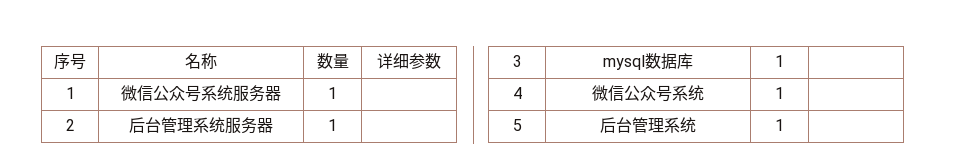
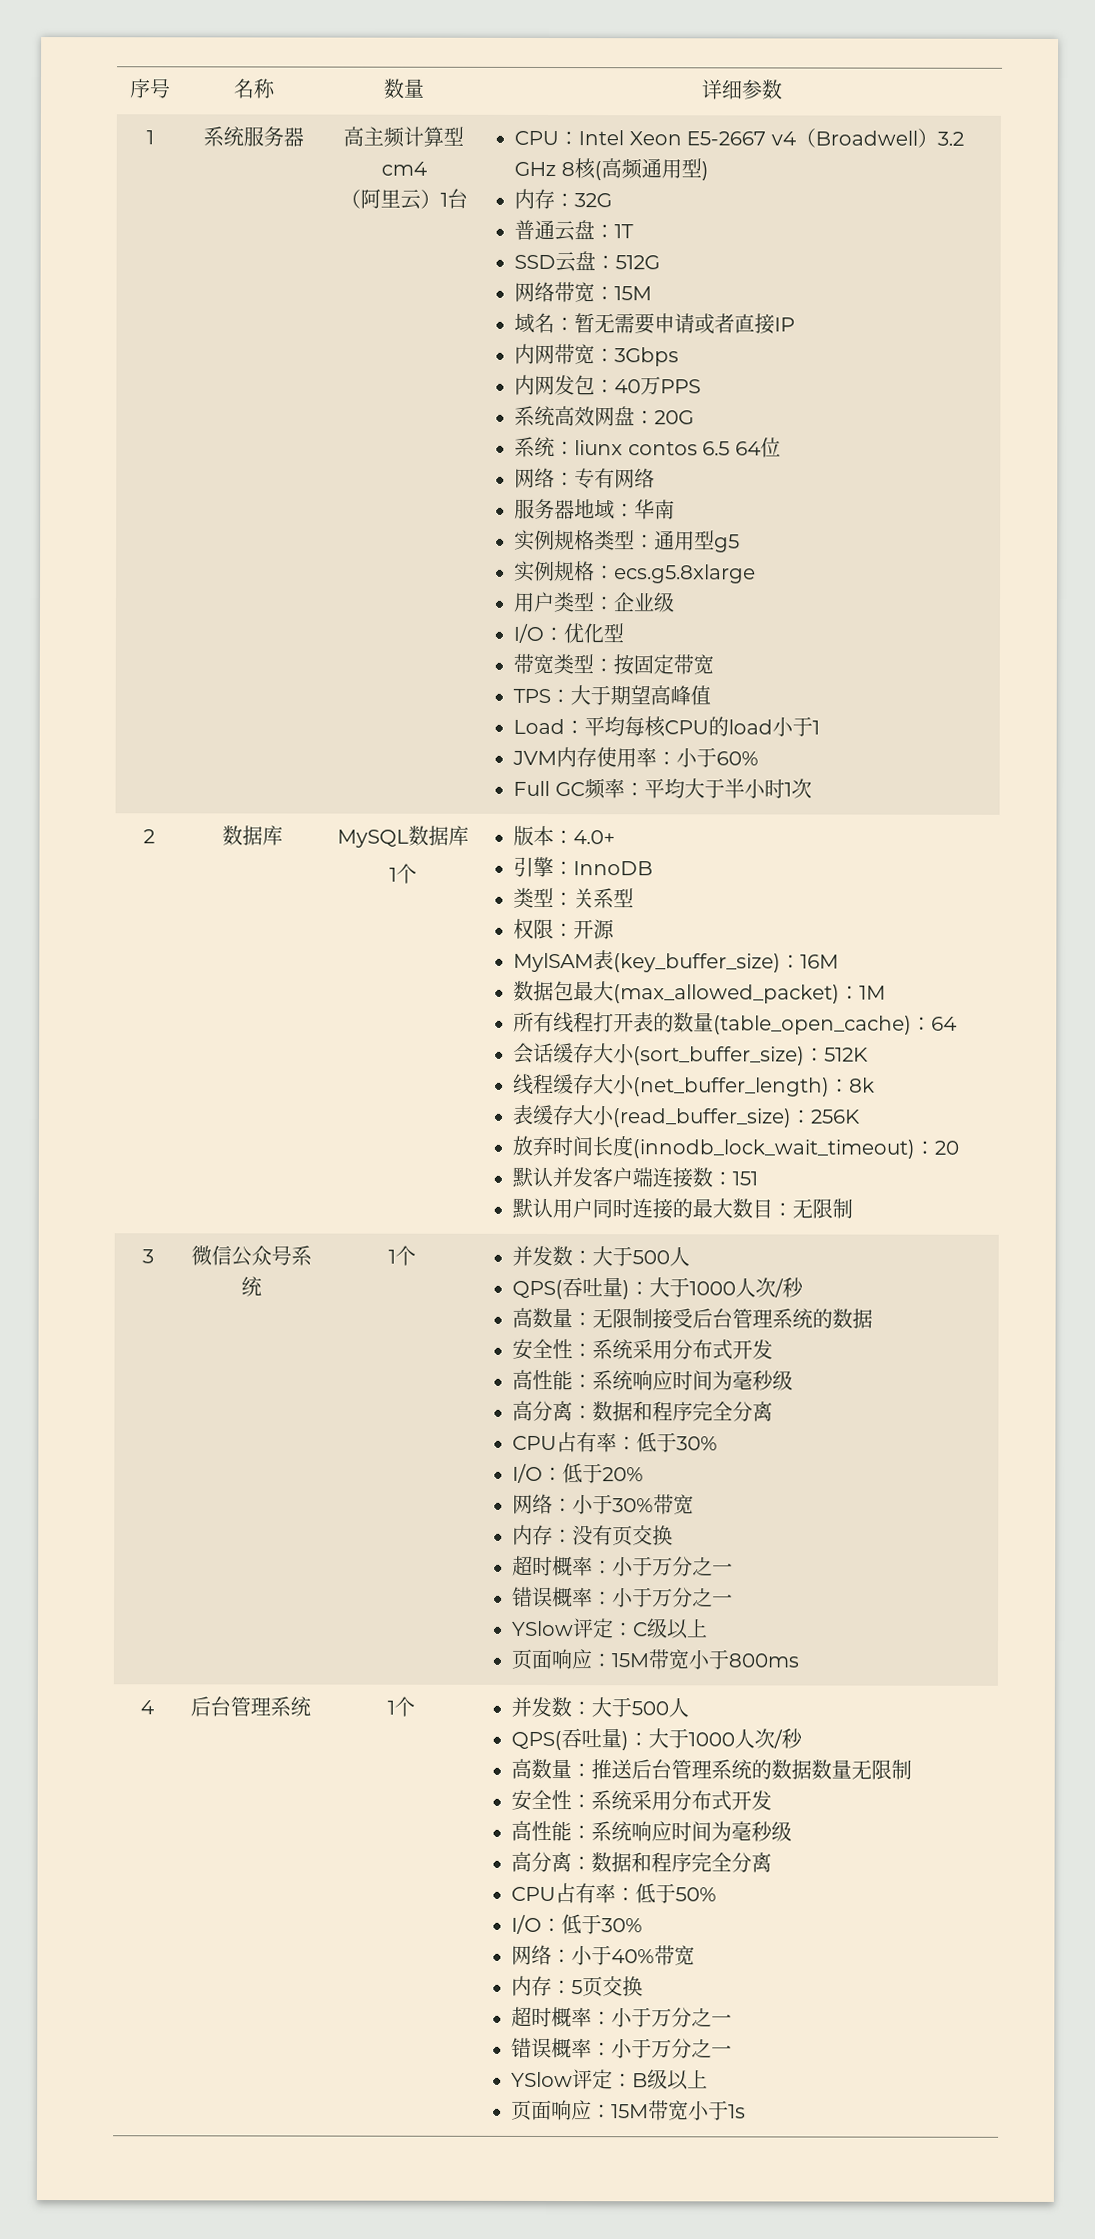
- 微信公众号系统服务器 | 1 |
- 2 | 后台管理系统服务器 | 1 |
- 3 | mysql数据库 | 1 |
- 4 | 微信公众号系统 | 1 |
- 5 | 后台管理系统 | 1 |
+ 系统服务器 | 高主频计算型cm4
+ （阿里云）1台 | CPU：Intel Xeon E5-2667 v4（Broadwell）3.2 GHz 8核(高频通用型)
+ 内存：32G
+ 普通云盘：1T
+ SSD云盘：512G
+ 网络带宽：15M
+ 域名：暂无需要申请或者直接IP
+ 内网带宽：3Gbps
+ 内网发包：40万PPS
+ 系统高效网盘：20G
+ 系统：liunx contos 6.5 64位
+ 网络：专有网络
+ 服务器地域：华南
+ 实例规格类型：通用型g5
+ 实例规格：ecs.g5.8xlarge
+ 用户类型：企业级
+ I/O：优化型
+ 带宽类型：按固定带宽
+ TPS：大于期望高峰值
+ Load：平均每核CPU的load小于1
+ JVM内存使用率：小于60%
+ Full GC频率：平均大于半小时1次
+ 2 | 数据库 | MySQL数据库
+ 1个 | 版本：4.0+
+ 引擎：InnoDB
+ 类型：关系型
+ 权限：开源
+ MylSAM表(key_buffer_size)：16M
+ 数据包最大(max_allowed_packet)：1M
+ 所有线程打开表的数量(table_open_cache)：64
+ 会话缓存大小(sort_buffer_size)：512K
+ 线程缓存大小(net_buffer_length)：8k
+ 表缓存大小(read_buffer_size)：256K
+ 放弃时间长度(innodb_lock_wait_timeout)：20
+ 默认并发客户端连接数：151
+ 默认用户同时连接的最大数目：无限制
+ 3 | 微信公众号系统 | 1个 | 并发数：大于500人
+ QPS(吞吐量)：大于1000人次/秒
+ 高数量：无限制接受后台管理系统的数据
+ 安全性：系统采用分布式开发
+ 高性能：系统响应时间为毫秒级
+ 高分离：数据和程序完全分离
+ CPU占有率：低于30%
+ I/O：低于20%
+ 网络：小于30%带宽
+ 内存：没有页交换
+ 超时概率：小于万分之一
+ 错误概率：小于万分之一
+ YSlow评定：C级以上
+ 页面响应：15M带宽小于800ms
+ 4 | 后台管理系统 | 1个 | 并发数：大于500人
+ QPS(吞吐量)：大于1000人次/秒
+ 高数量：推送后台管理系统的数据数量无限制
+ 安全性：系统采用分布式开发
+ 高性能：系统响应时间为毫秒级
+ 高分离：数据和程序完全分离
+ CPU占有率：低于50%
+ I/O：低于30%
+ 网络：小于40%带宽
+ 内存：5页交换
+ 超时概率：小于万分之一
+ 错误概率：小于万分之一
+ YSlow评定：B级以上
+ 页面响应：15M带宽小于1s

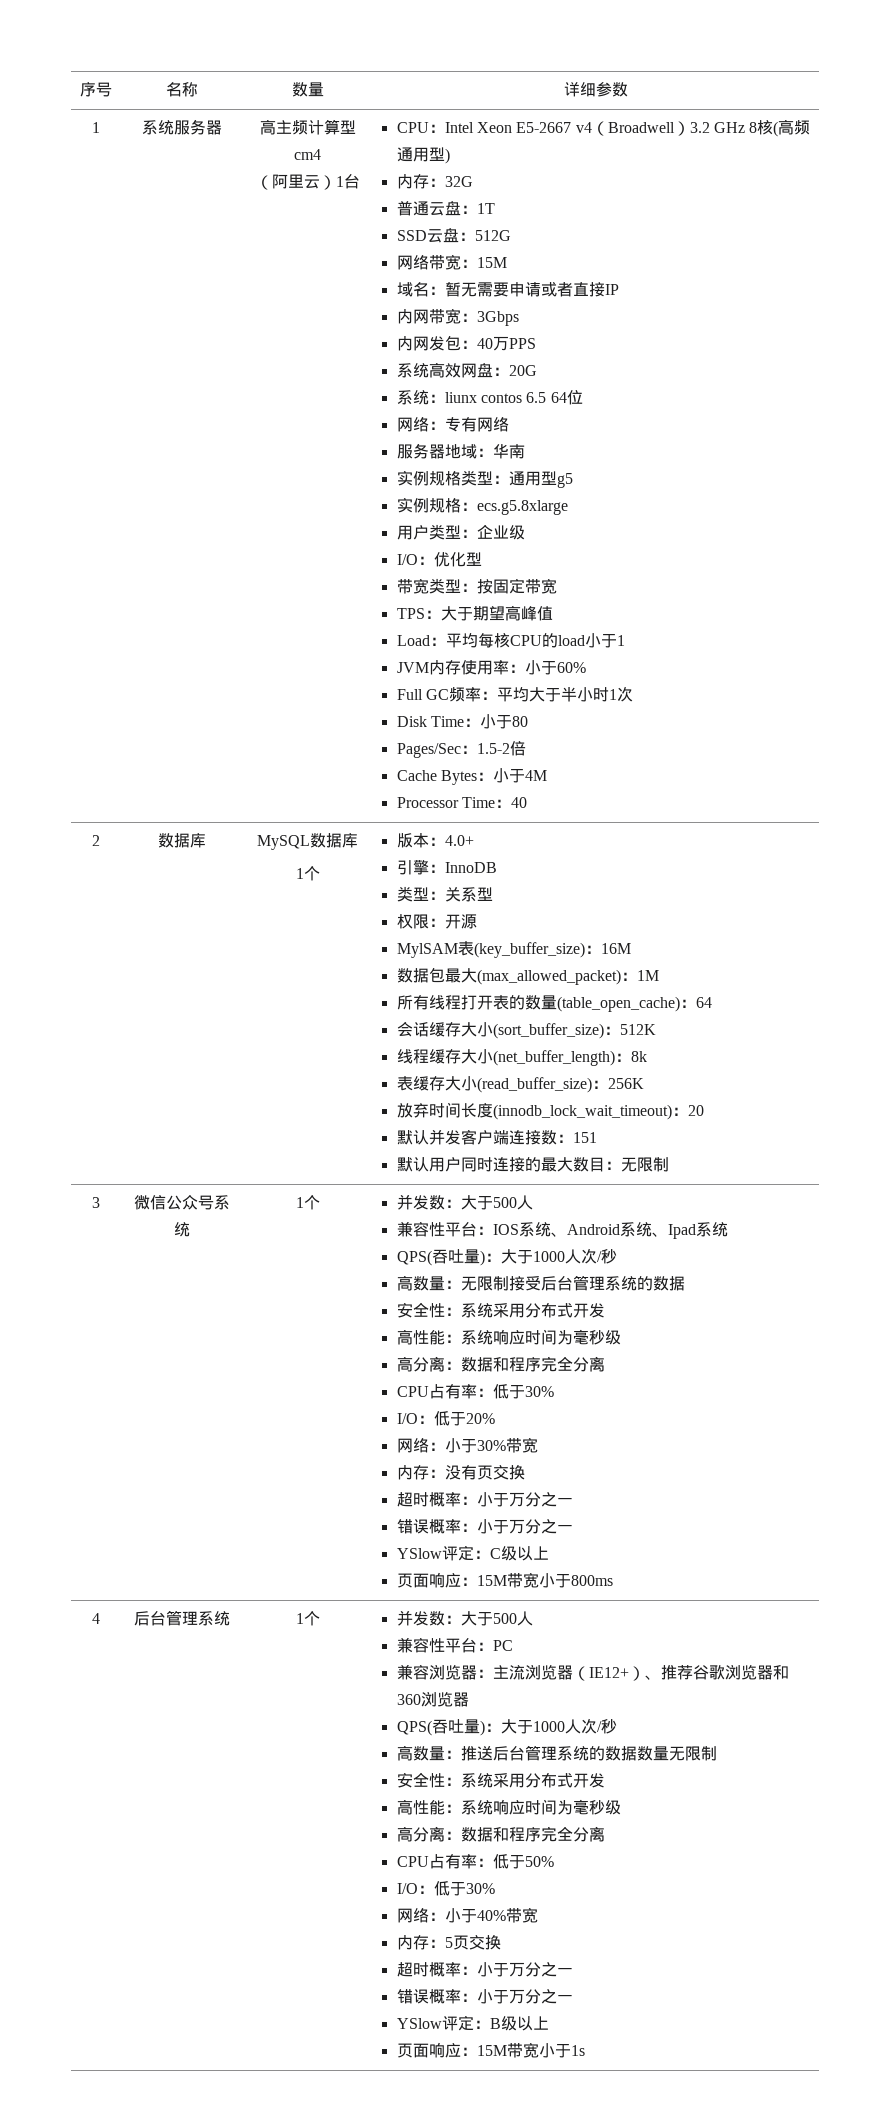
+ Disk Time：小于80
+ Pages/Sec：1.5-2倍
+ Cache Bytes：小于4M
+ Processor Time：40
+ 兼容性平台：IOS系统、Android系统、Ipad系统
+ 兼容性平台：PC
+ 兼容浏览器：主流浏览器（IE12+）、推荐谷歌浏览器和360浏览器

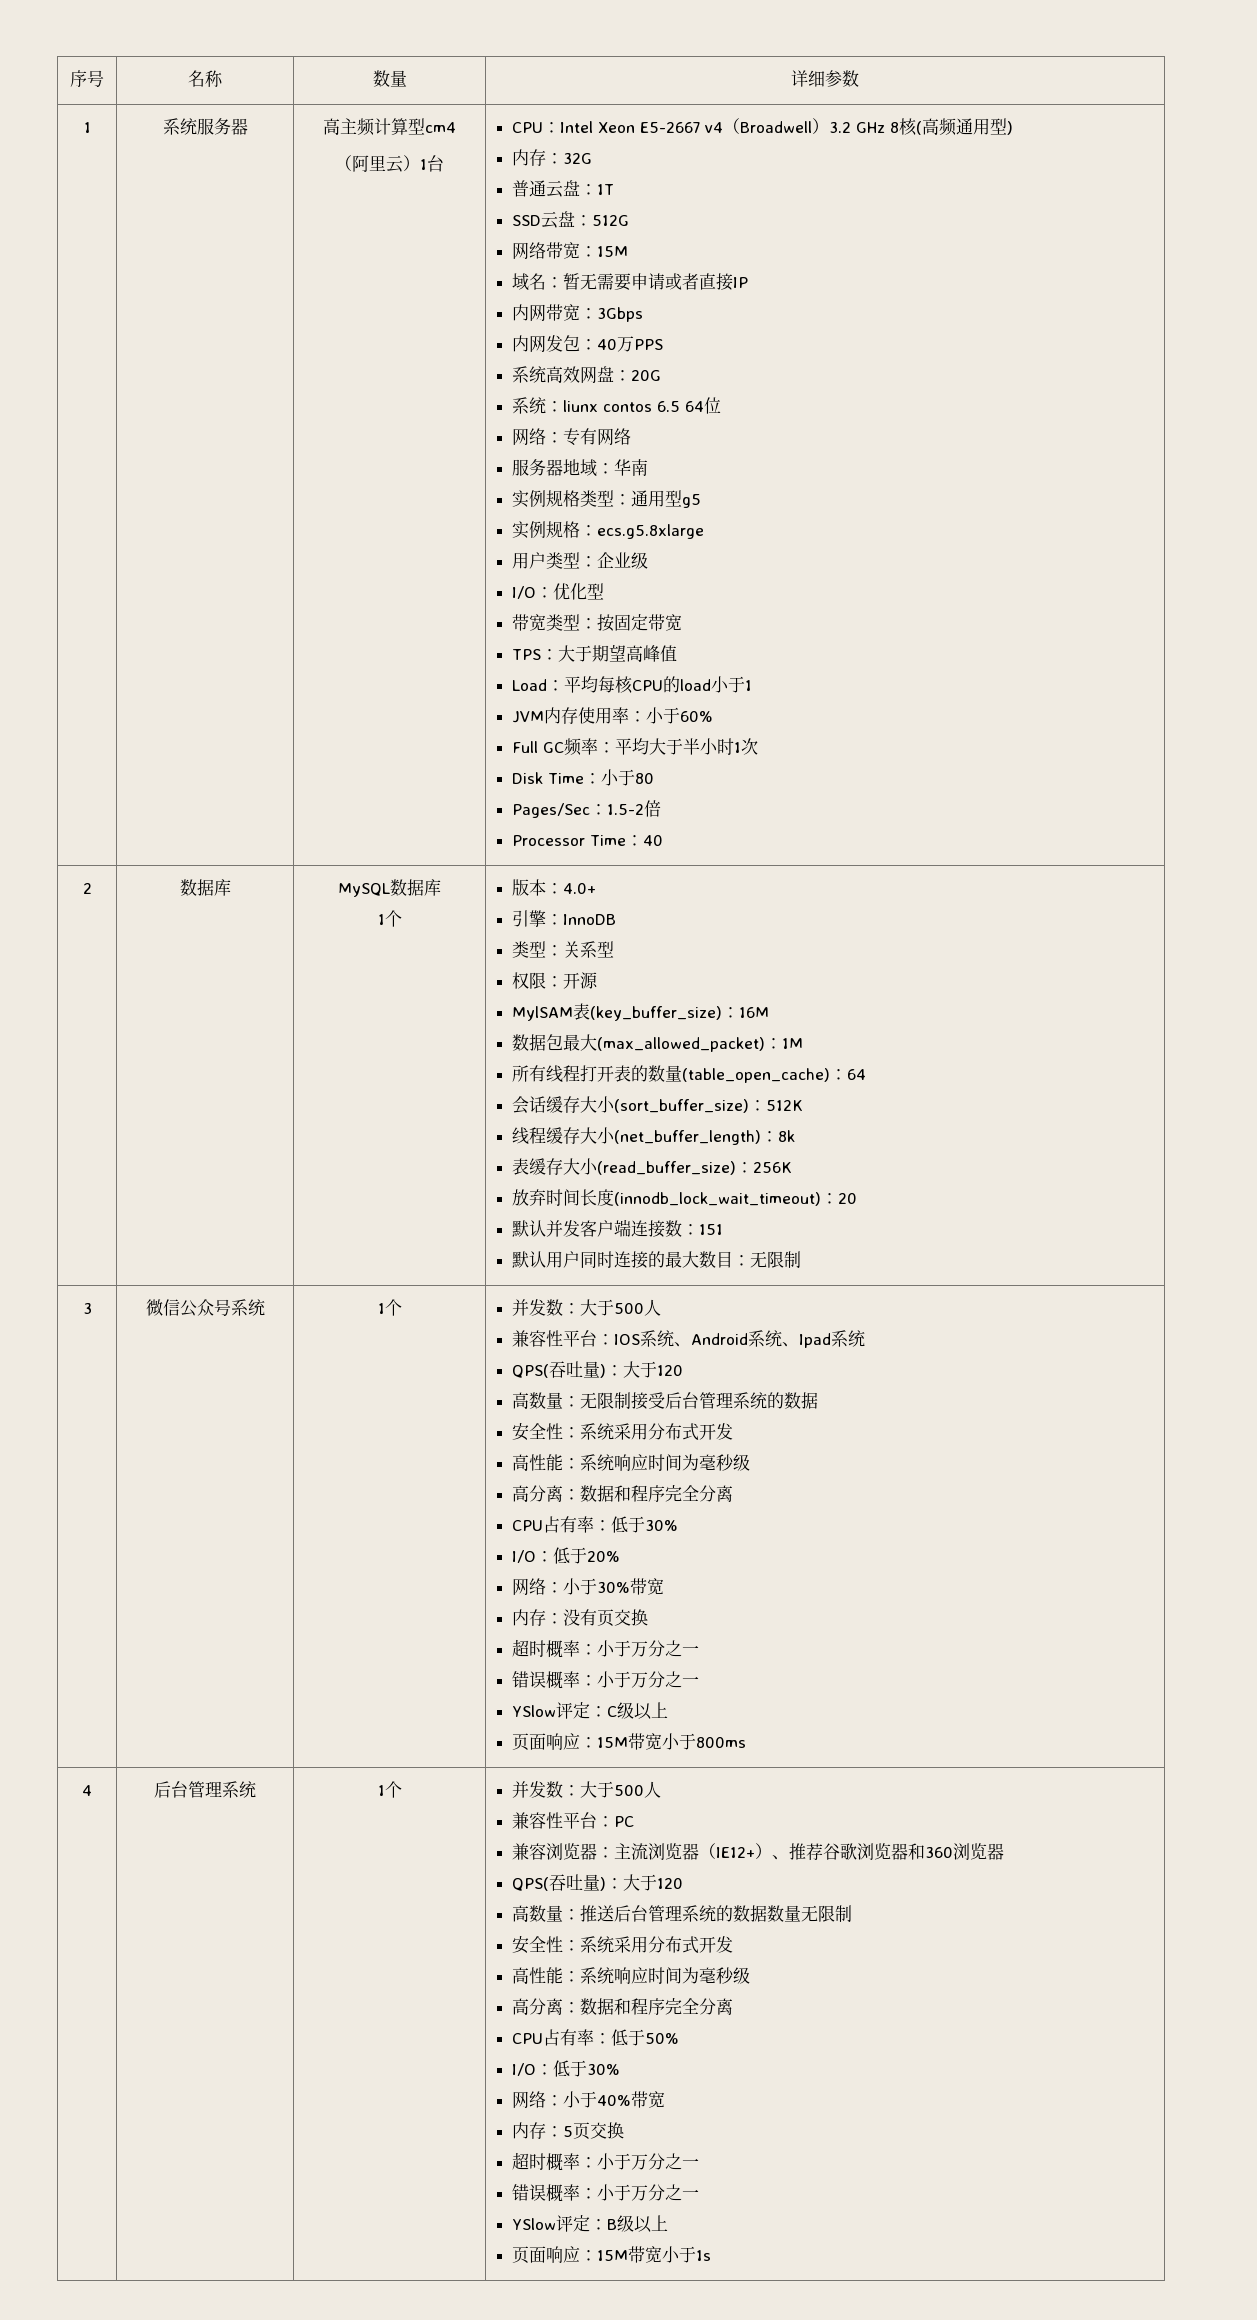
- Cache Bytes：小于4M
  兼容性平台：IOS系统、Android系统、Ipad系统
- QPS(吞吐量)：大于1000人次/秒
+ QPS(吞吐量)：大于120
  兼容浏览器：主流浏览器（IE12+）、推荐谷歌浏览器和360浏览器
- QPS(吞吐量)：大于1000人次/秒
+ QPS(吞吐量)：大于120

